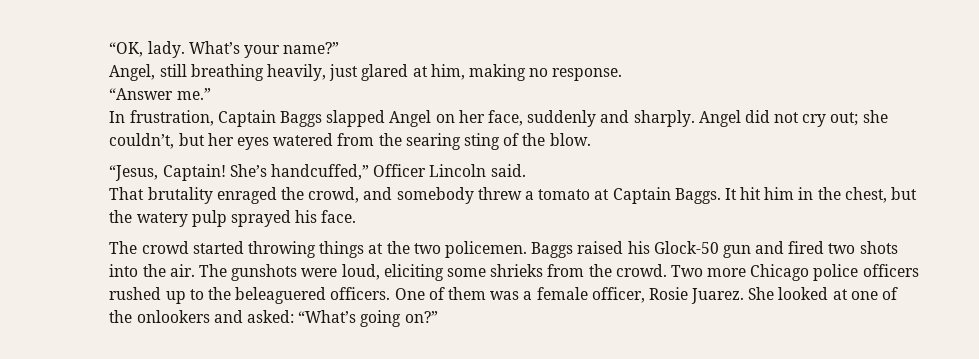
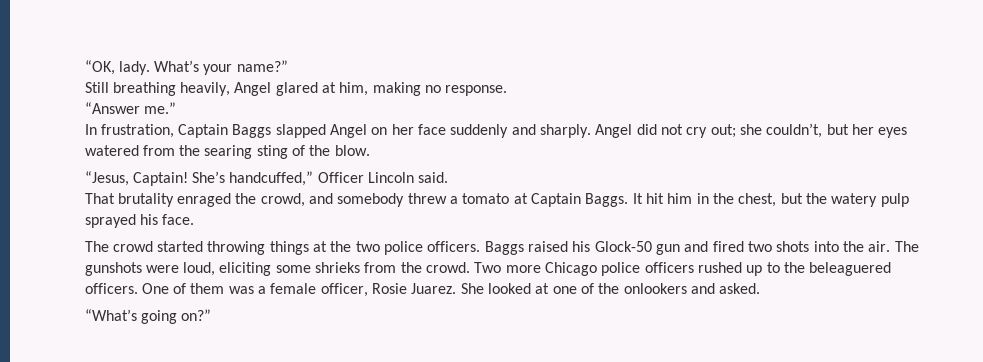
- Angel, still breathing heavily, just glared at him, making no response.
+ Still breathing heavily, Angel glared at him, making no response.
- In frustration, Captain Baggs slapped Angel on her face, suddenly and sharply.
+ In frustration, Captain Baggs slapped Angel on her face suddenly and sharply.
- The crowd started throwing things at the two policemen.
+ The crowd started throwing things at the two police officers.
- She looked at one of the onlookers and asked: “What’s going on?”
+ She looked at one of the onlookers and asked.
+ “What’s going on?”

